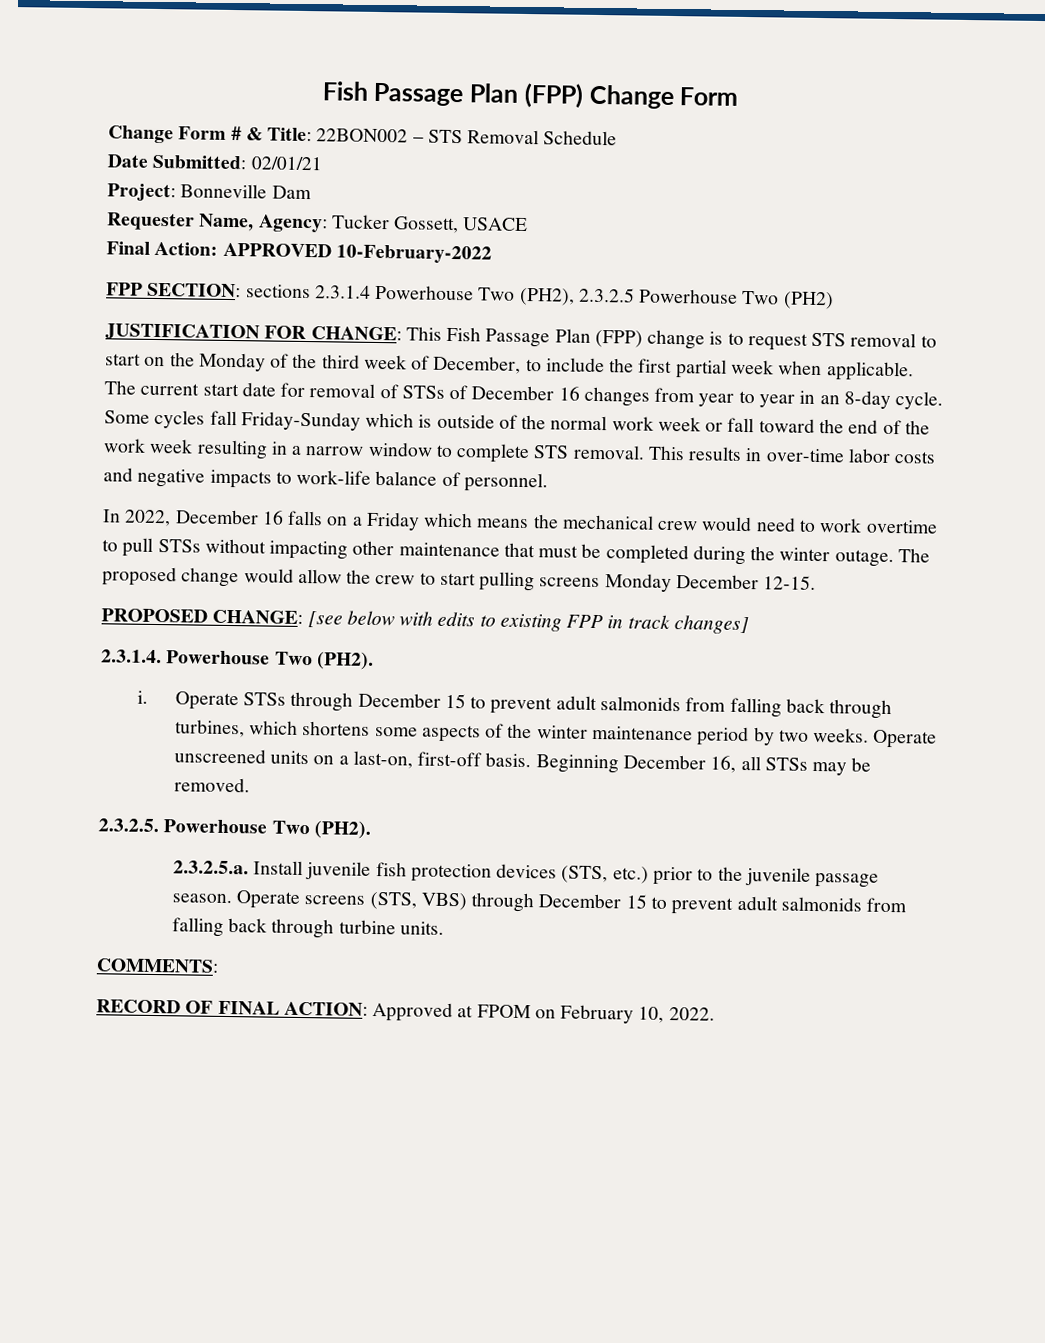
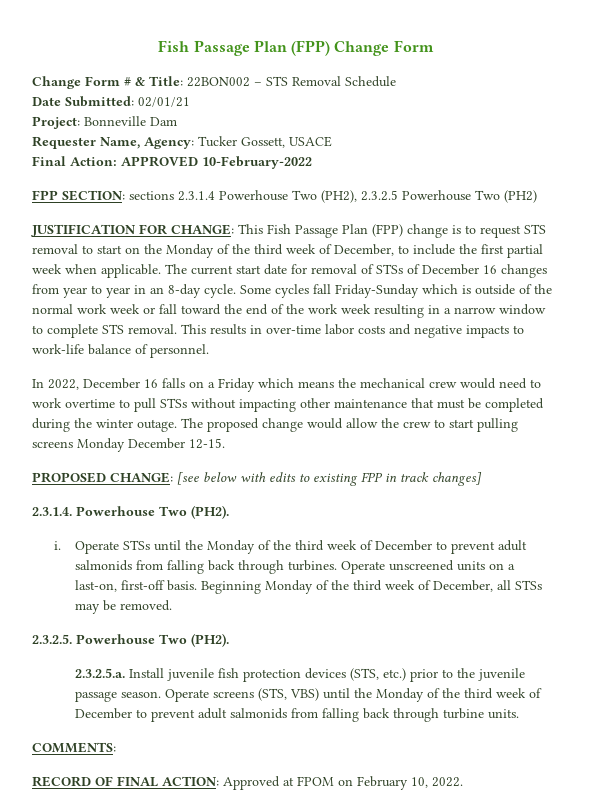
- Operate STSs through December 15 to prevent adult salmonids from falling back through turbines, which shortens some aspects of the winter maintenance period by two weeks.
+ Operate STSs until the Monday of the third week of December to prevent adult salmonids from falling back through turbines.
- Beginning December 16, all STSs may be removed.
+ Beginning Monday of the third week of December, all STSs may be removed.
- Operate screens (STS, VBS) through December 15 to prevent adult salmonids from falling back through turbine units.
+ Operate screens (STS, VBS) until the Monday of the third week of December to prevent adult salmonids from falling back through turbine units.

